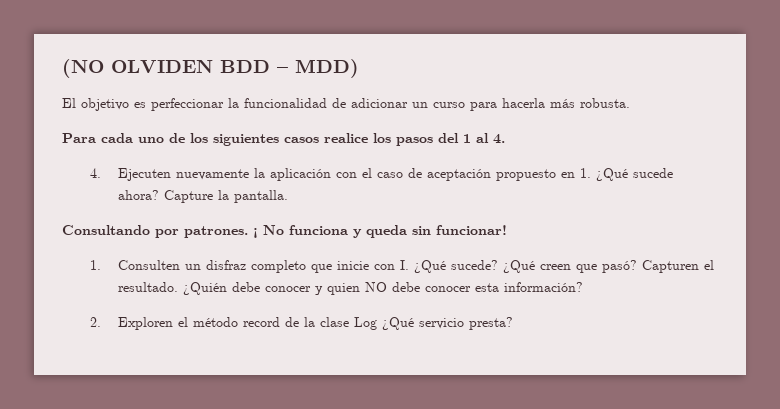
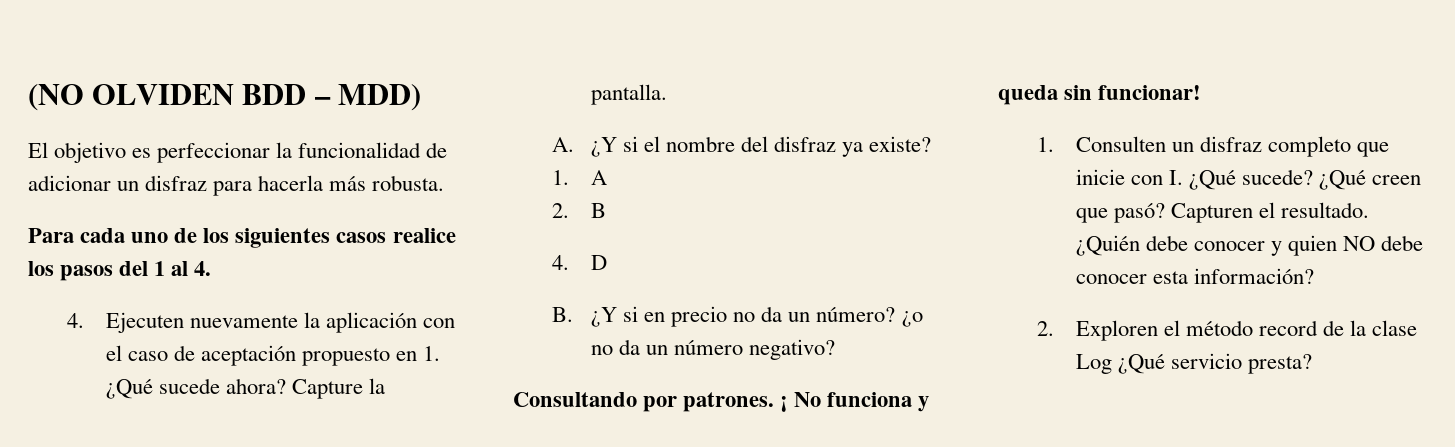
- El objetivo es perfeccionar la funcionalidad de adicionar un curso para hacerla más robusta.
+ El objetivo es perfeccionar la funcionalidad de adicionar un disfraz para hacerla más robusta.
+ A. ¿Y si el nombre del disfraz ya existe?
+ 1. A
+ 2. B
+ 4. D
+ B. ¿Y si en precio no da un número? ¿o no da un número negativo?

